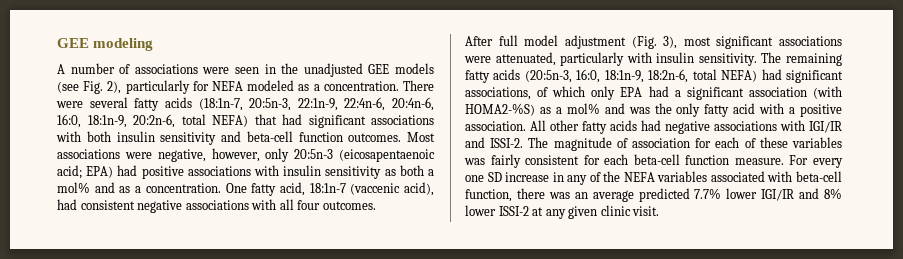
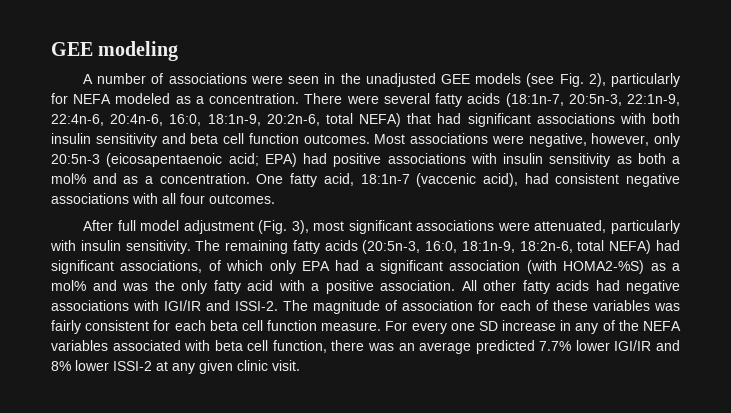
- There were several fatty acids (18:1n-7, 20:5n-3, 22:1n-9, 22:4n-6, 20:4n-6, 16:0, 18:1n-9, 20:2n-6, total NEFA) that had significant associations with both insulin sensitivity and beta-cell function outcomes.
+ There were several fatty acids (18:1n-7, 20:5n-3, 22:1n-9, 22:4n-6, 20:4n-6, 16:0, 18:1n-9, 20:2n-6, total NEFA) that had significant associations with both insulin sensitivity and beta cell function outcomes.
- The magnitude of association for each of these variables was fairly consistent for each beta-cell function measure.
+ The magnitude of association for each of these variables was fairly consistent for each beta cell function measure.
- For every one SD increase in any of the NEFA variables associated with beta-cell function, there was an average predicted 7.7% lower IGI/IR and 8% lower ISSI-2 at any given clinic visit.
+ For every one SD increase in any of the NEFA variables associated with beta cell function, there was an average predicted 7.7% lower IGI/IR and 8% lower ISSI-2 at any given clinic visit.

